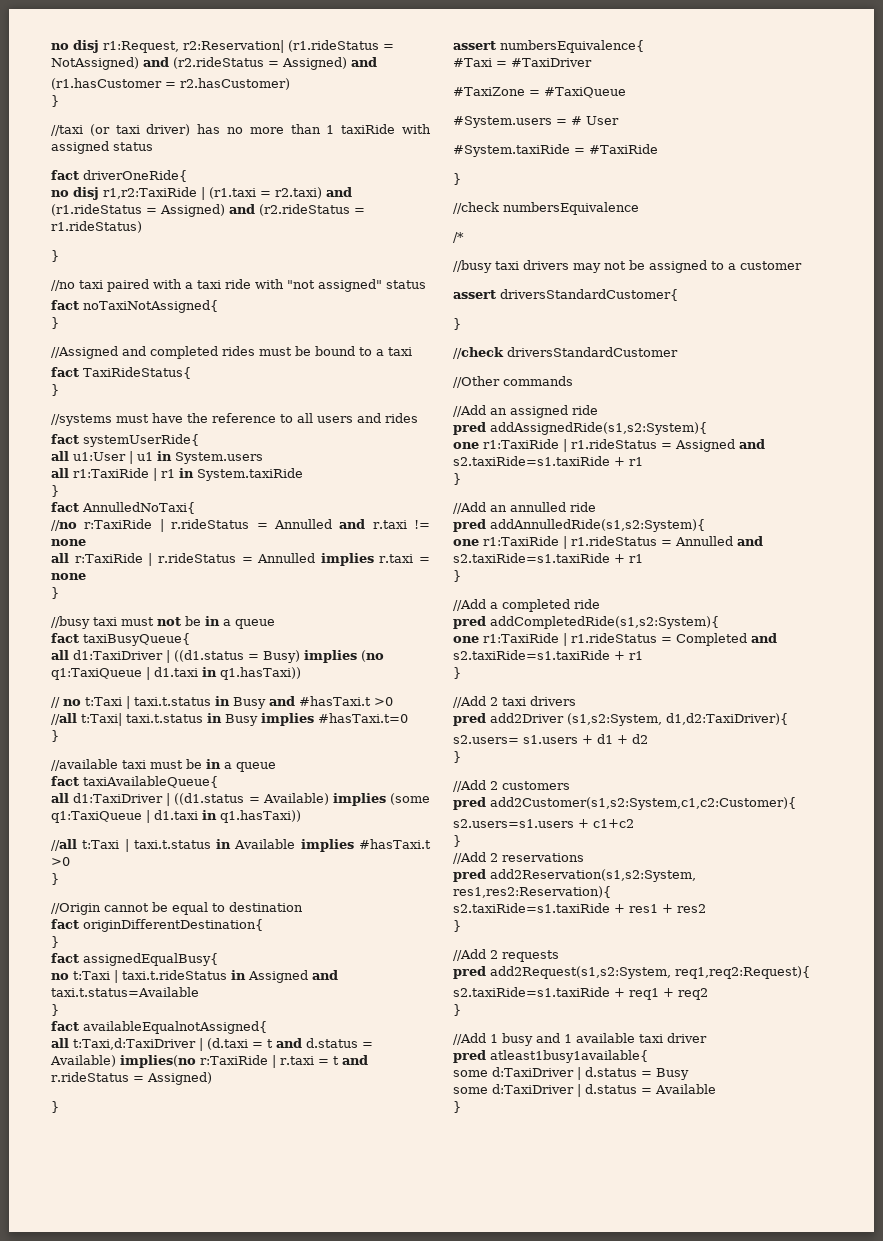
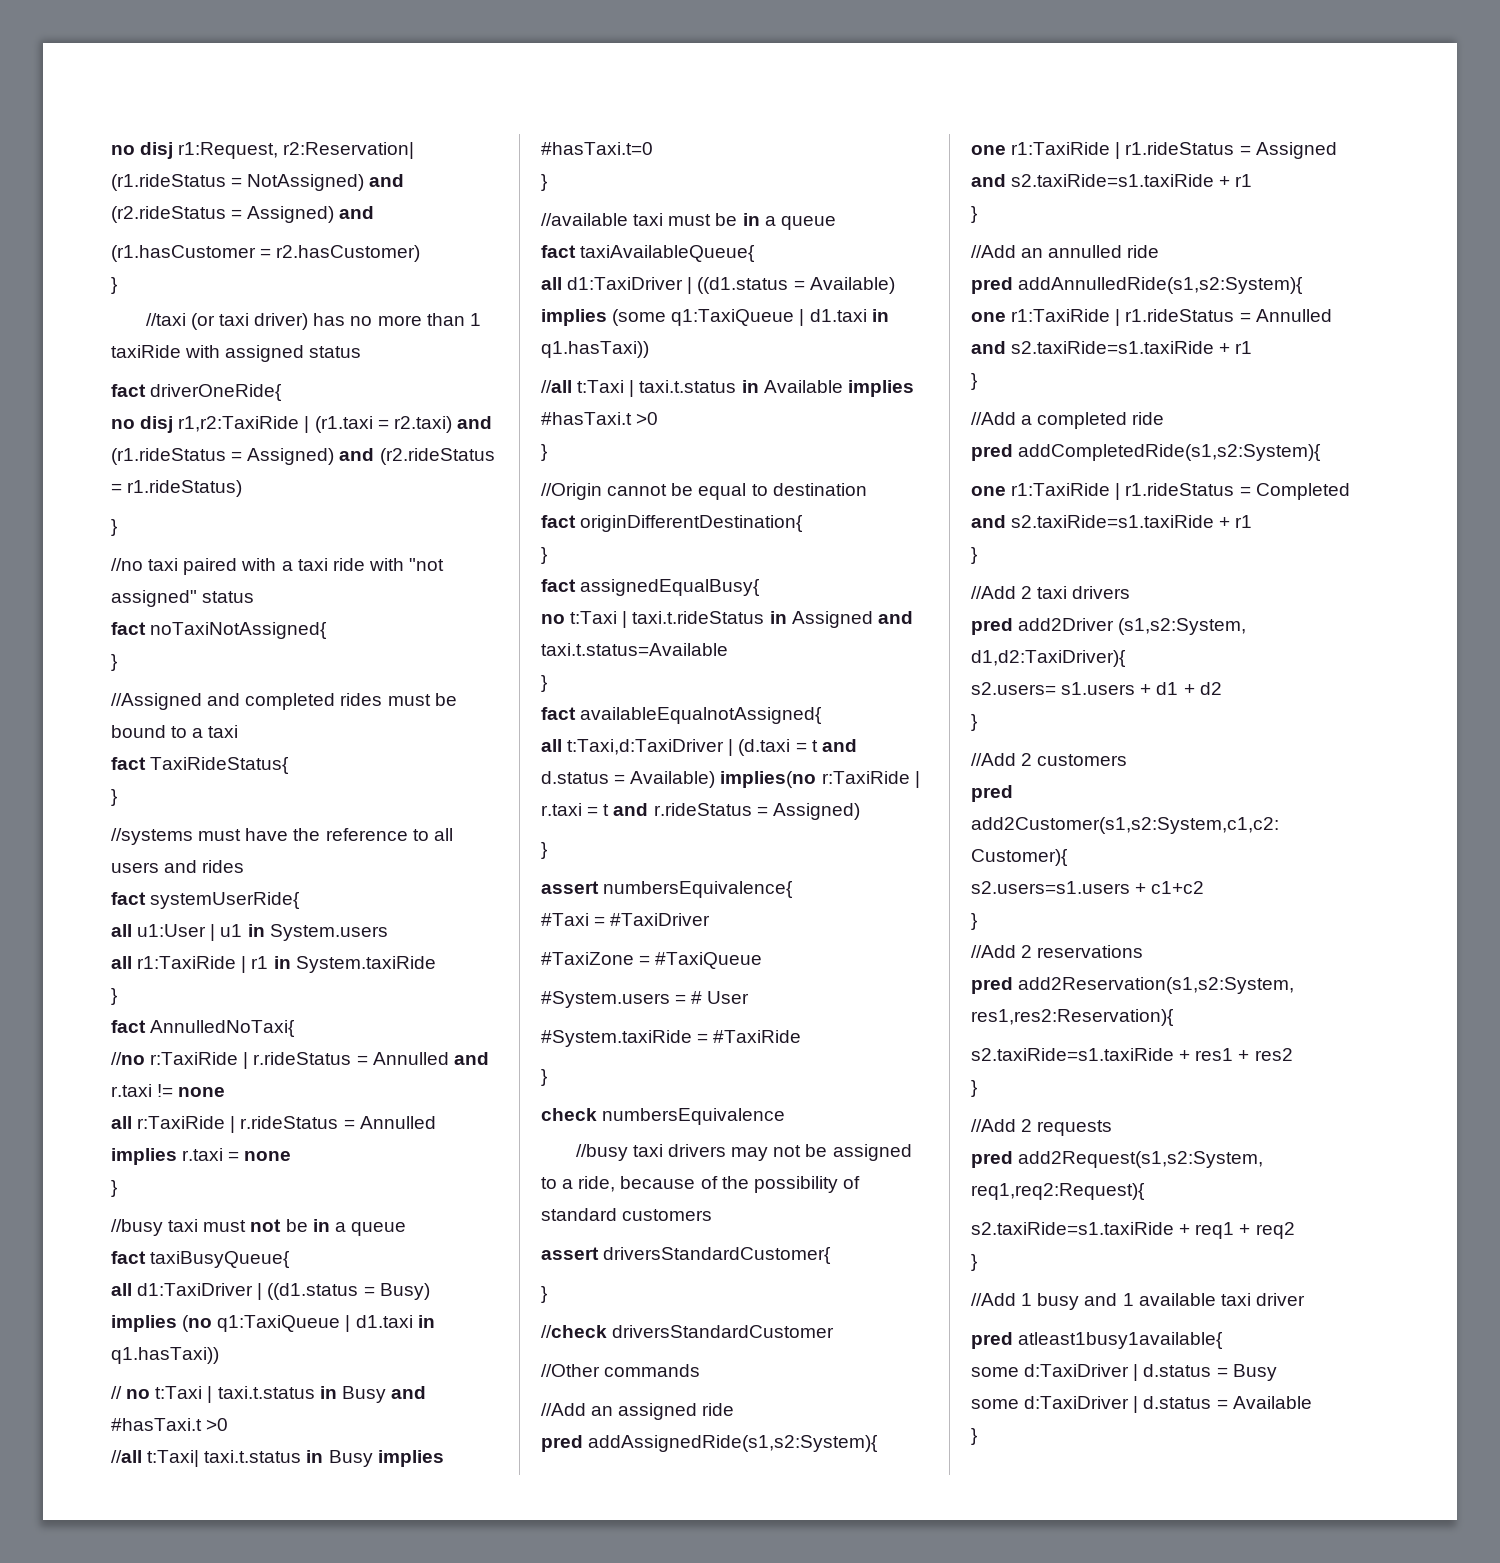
- //check numbersEquivalence
+ check numbersEquivalence
- /*
- //busy taxi drivers may not be assigned to a customer
+ //busy taxi drivers may not be assigned to a ride, because of the possibility of standard customers

